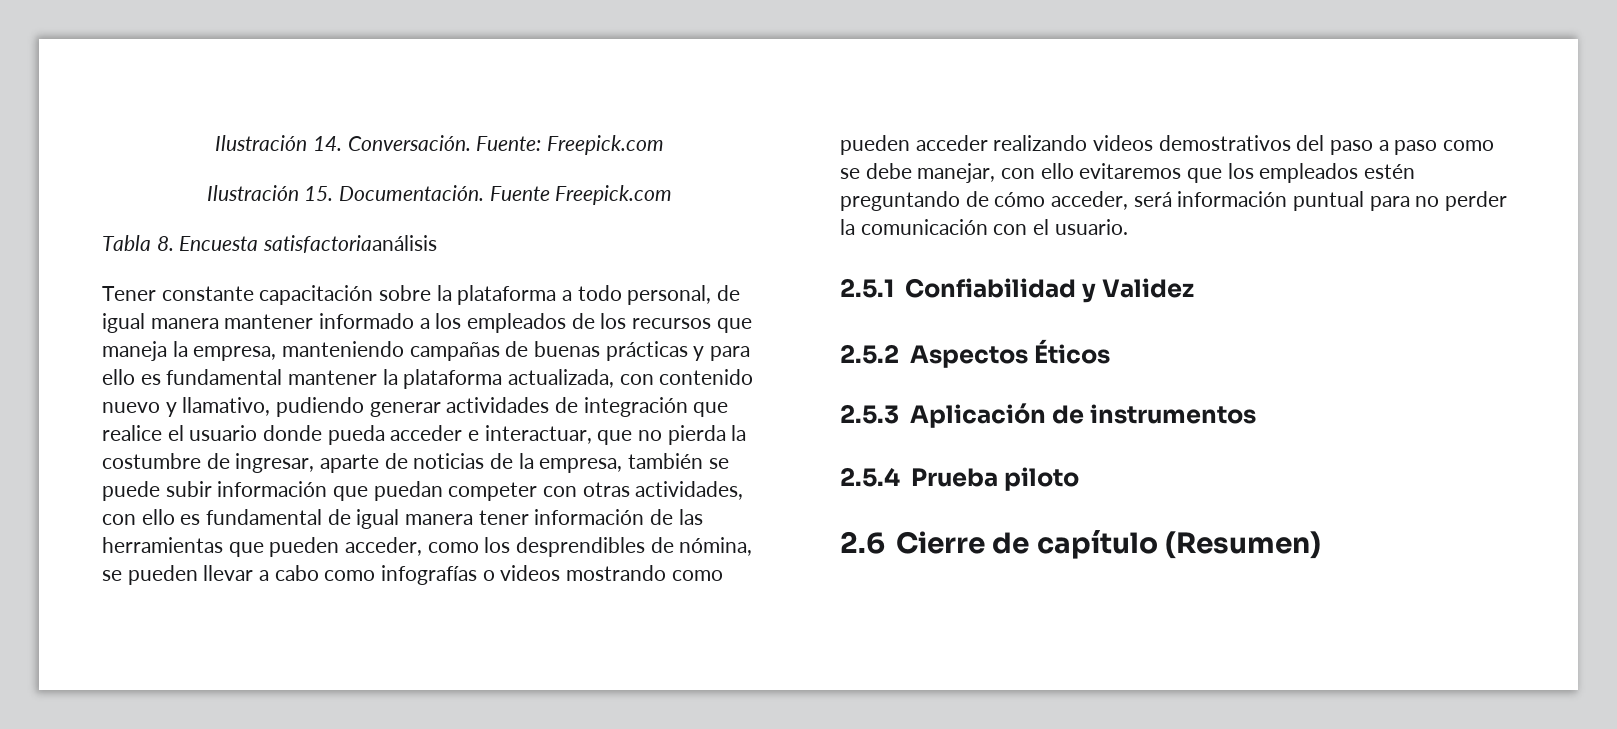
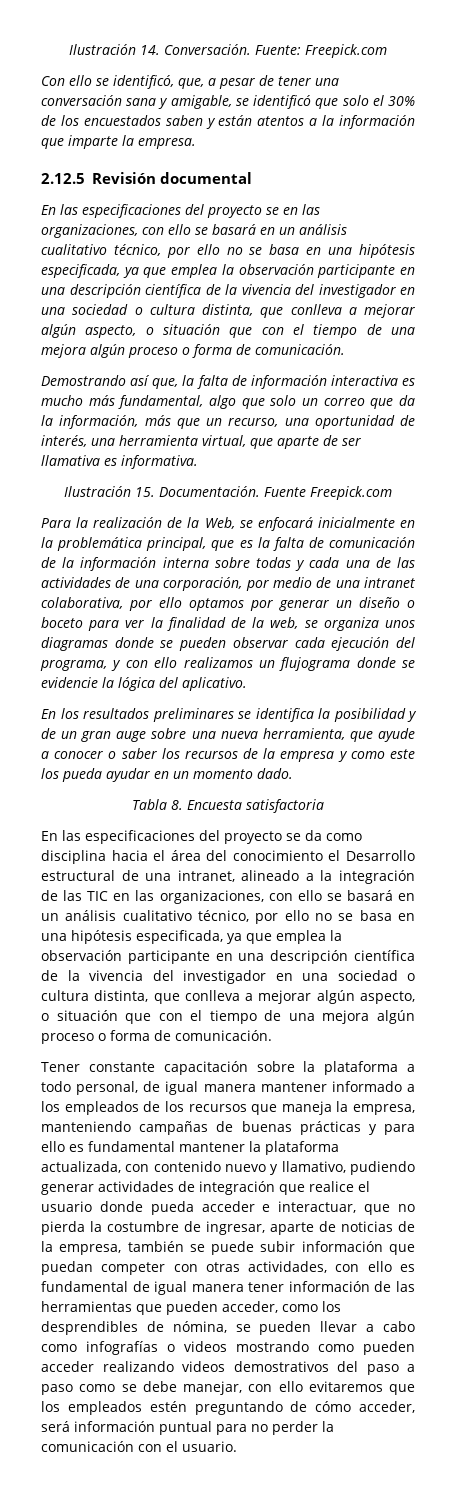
+ Con ello se identificó, que, a pesar de tener una conversación sana y amigable, se identificó que solo el 30% de los encuestados saben y están atentos a la información que imparte la empresa.
+ 2.12.5 Revisión documental
+ En las especificaciones del proyecto se en las organizaciones, con ello se basará en un análisis cualitativo técnico, por ello no se basa en una hipótesis especificada, ya que emplea la observación participante en una descripción científica de la vivencia del investigador en una sociedad o cultura distinta, que conlleva a mejorar algún aspecto, o situación que con el tiempo de una mejora algún proceso o forma de comunicación.
+ Demostrando así que, la falta de información interactiva es mucho más fundamental, algo que solo un correo que da la información, más que un recurso, una oportunidad de interés, una herramienta virtual, que aparte de ser llamativa es informativa.
- Tabla 8. Encuesta satisfactoriaanálisis
+ Para la realización de la Web, se enfocará inicialmente en la problemática principal, que es la falta de comunicación de la información interna sobre todas y cada una de las actividades de una corporación, por medio de una intranet colaborativa, por ello optamos por generar un diseño o boceto para ver la finalidad de la web, se organiza unos diagramas donde se pueden observar cada ejecución del programa, y con ello realizamos un flujograma donde se evidencie la lógica del aplicativo.
+ En los resultados preliminares se identifica la posibilidad y de un gran auge sobre una nueva herramienta, que ayude a conocer o saber los recursos de la empresa y como este los pueda ayudar en un momento dado.
+ Tabla 8. Encuesta satisfactoria
+ En las especificaciones del proyecto se da como disciplina hacia el área del conocimiento el Desarrollo estructural de una intranet, alineado a la integración de las TIC en las organizaciones, con ello se basará en un análisis cualitativo técnico, por ello no se basa en una hipótesis especificada, ya que emplea la observación participante en una descripción científica de la vivencia del investigador en una sociedad o cultura distinta, que conlleva a mejorar algún aspecto, o situación que con el tiempo de una mejora algún proceso o forma de comunicación.
- 2.5.1 Confiabilidad y Validez
- 2.5.2 Aspectos Éticos
- 2.5.3 Aplicación de instrumentos
- 2.5.4 Prueba piloto
- 2.6 Cierre de capítulo (Resumen)

